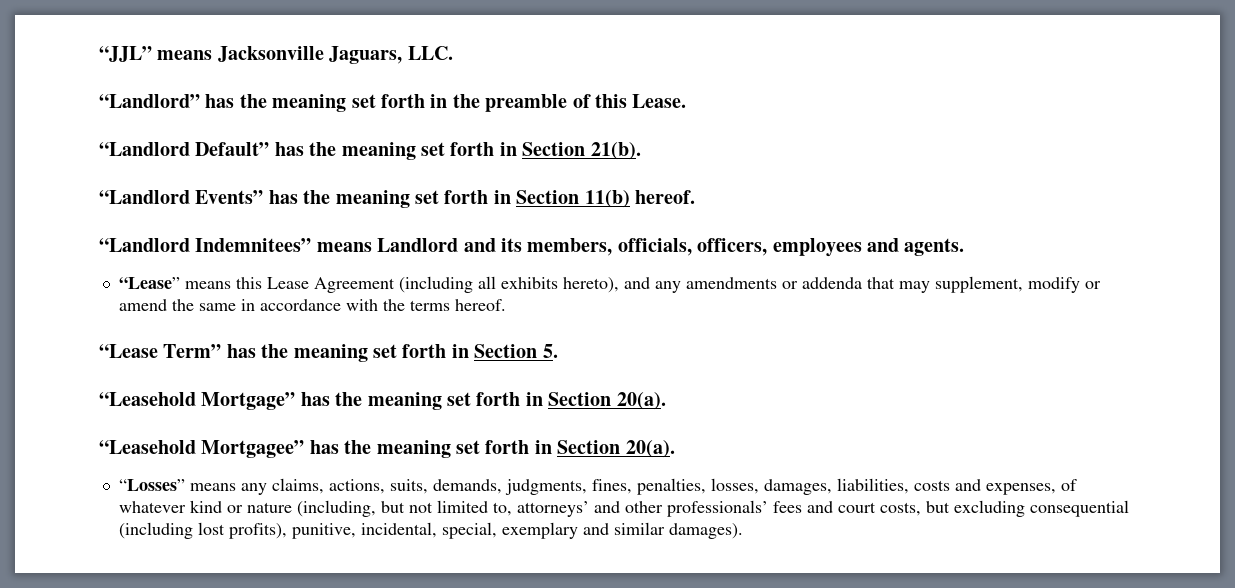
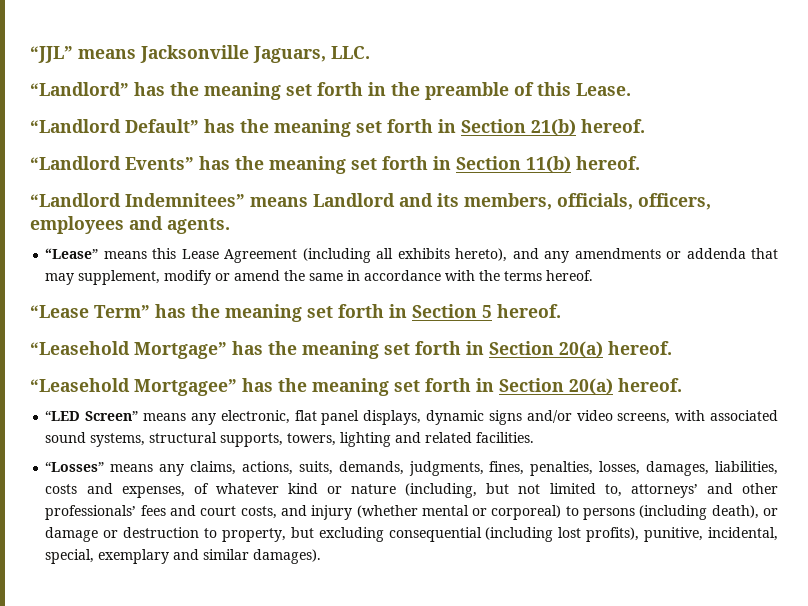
- “Landlord Default” has the meaning set forth in Section 21(b).
+ “Landlord Default” has the meaning set forth in Section 21(b) hereof.
- “Lease Term” has the meaning set forth in Section 5.
+ “Lease Term” has the meaning set forth in Section 5 hereof.
- “Leasehold Mortgage” has the meaning set forth in Section 20(a).
+ “Leasehold Mortgage” has the meaning set forth in Section 20(a) hereof.
- “Leasehold Mortgagee” has the meaning set forth in Section 20(a).
+ “Leasehold Mortgagee” has the meaning set forth in Section 20(a) hereof.
+ “LED Screen” means any electronic, flat panel displays, dynamic signs and/or video screens, with associated sound systems, structural supports, towers, lighting and related facilities.
- “Losses” means any claims, actions, suits, demands, judgments, fines, penalties, losses, damages, liabilities, costs and expenses, of whatever kind or nature (including, but not limited to, attorneys’ and other professionals’ fees and court costs, but excluding consequential (including lost profits), punitive, incidental, special, exemplary and similar damages).
+ “Losses” means any claims, actions, suits, demands, judgments, fines, penalties, losses, damages, liabilities, costs and expenses, of whatever kind or nature (including, but not limited to, attorneys’ and other professionals’ fees and court costs, and injury (whether mental or corporeal) to persons (including death), or damage or destruction to property, but excluding consequential (including lost profits), punitive, incidental, special, exemplary and similar damages).

